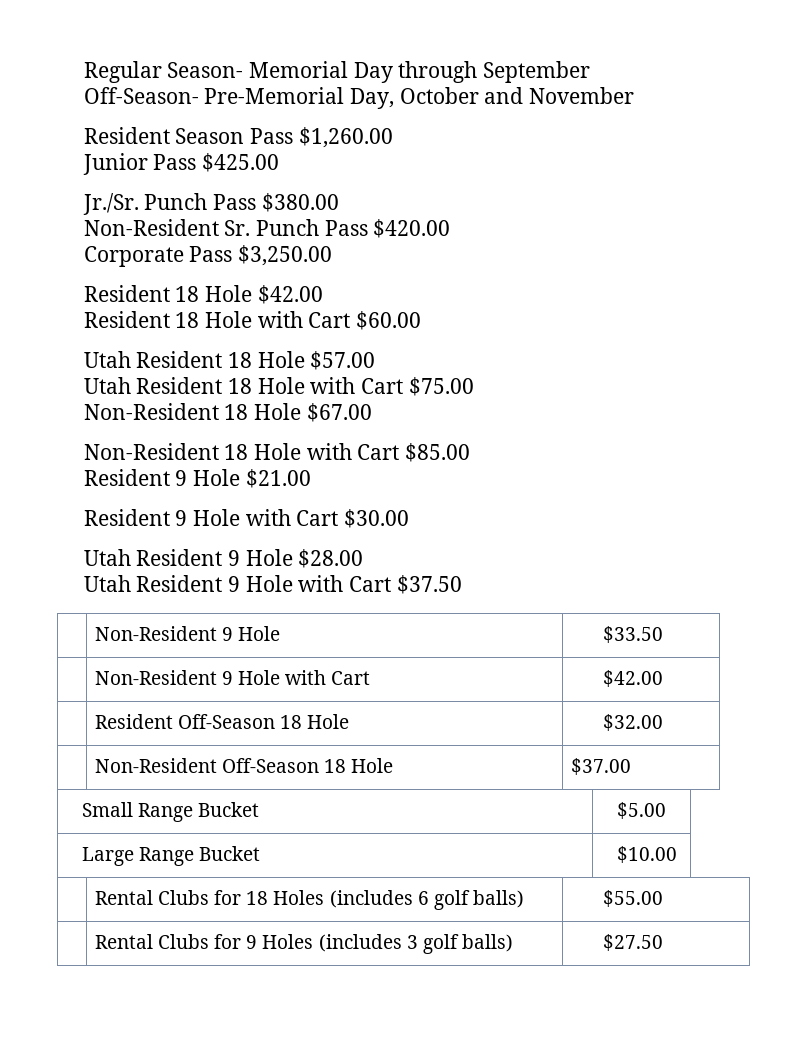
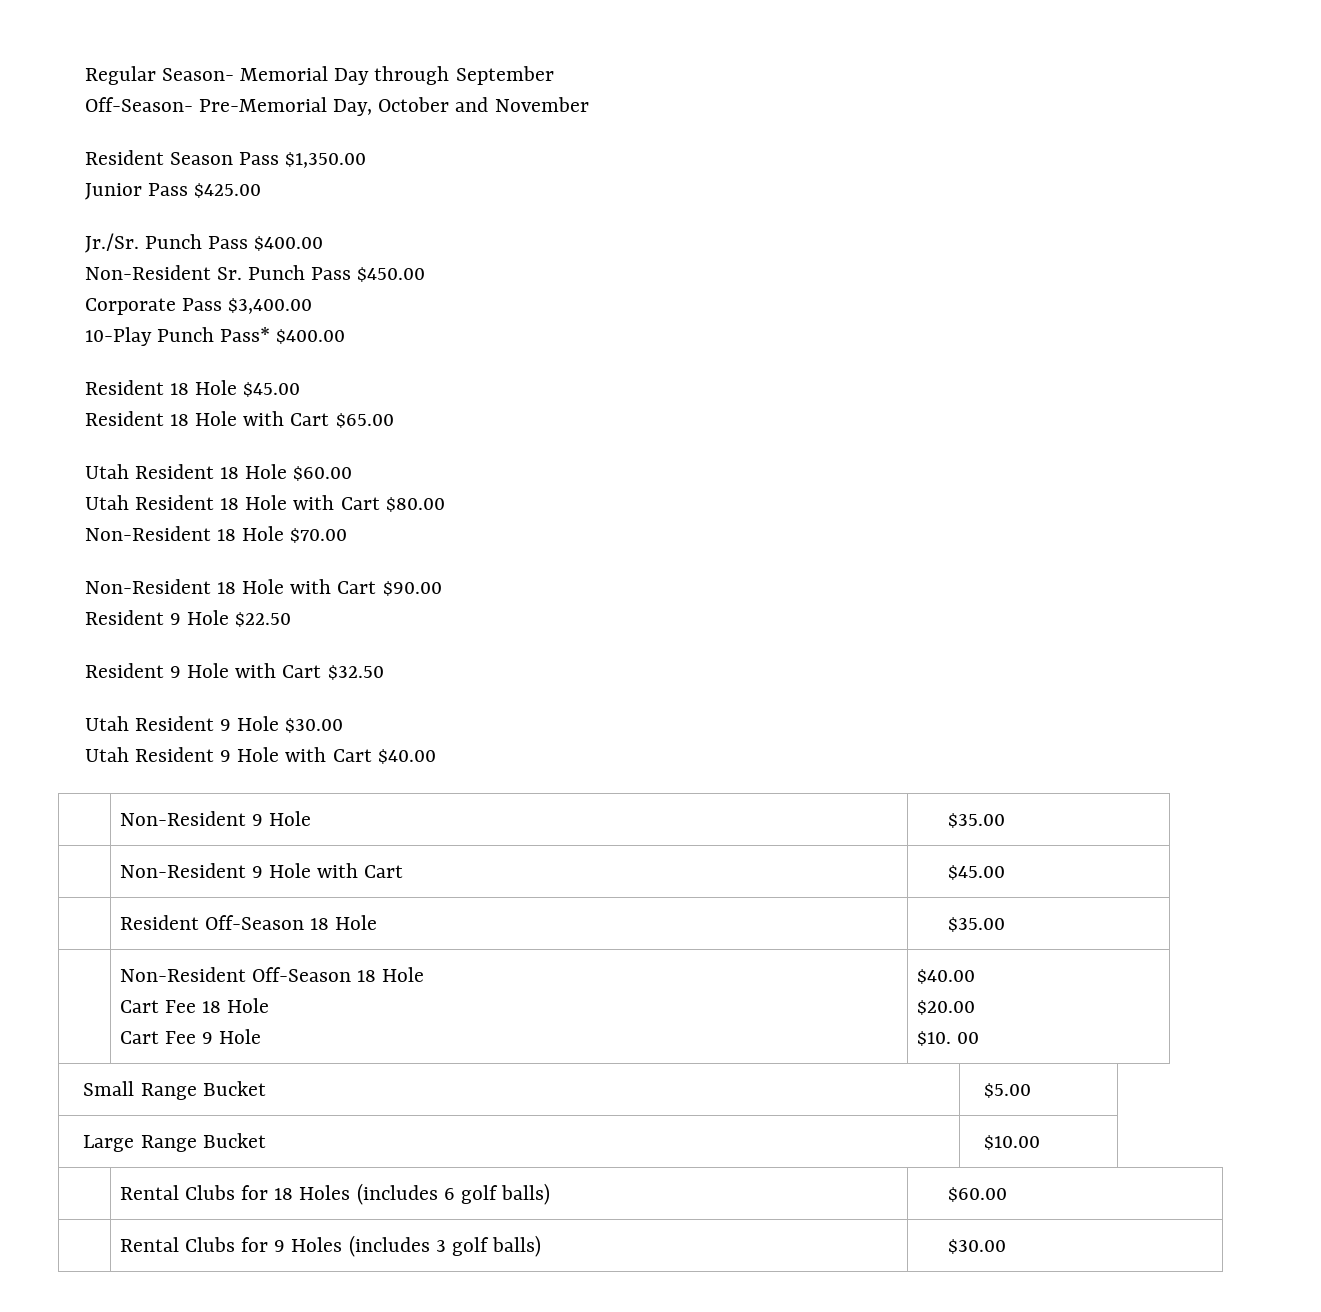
- Resident Season Pass $1,260.00
+ Resident Season Pass $1,350.00
- Jr./Sr. Punch Pass $380.00
+ Jr./Sr. Punch Pass $400.00
- Non-Resident Sr. Punch Pass $420.00
+ Non-Resident Sr. Punch Pass $450.00
- Corporate Pass $3,250.00
- Resident 18 Hole $42.00
- Resident 18 Hole with Cart $60.00
- Utah Resident 18 Hole $57.00
+ Corporate Pass $3,400.00
+ 10-Play Punch Pass* $400.00
+ Resident 18 Hole $45.00
+ Resident 18 Hole with Cart $65.00
+ Utah Resident 18 Hole $60.00
- Utah Resident 18 Hole with Cart $75.00
- Non-Resident 18 Hole $67.00
+ Utah Resident 18 Hole with Cart $80.00
+ Non-Resident 18 Hole $70.00
- Non-Resident 18 Hole with Cart $85.00
- Resident 9 Hole $21.00
- Resident 9 Hole with Cart $30.00
- Utah Resident 9 Hole $28.00
+ Non-Resident 18 Hole with Cart $90.00
+ Resident 9 Hole $22.50
+ Resident 9 Hole with Cart $32.50
+ Utah Resident 9 Hole $30.00
- Utah Resident 9 Hole with Cart $37.50
+ Utah Resident 9 Hole with Cart $40.00
- | Non-Resident 9 Hole | $33.50
+ | Non-Resident 9 Hole | $35.00
- | Non-Resident 9 Hole with Cart | $42.00
+ | Non-Resident 9 Hole with Cart | $45.00
- | Resident Off-Season 18 Hole | $32.00
+ | Resident Off-Season 18 Hole | $35.00
- | Non-Resident Off-Season 18 Hole | $37.00
+ | Non-Resident Off-Season 18 Hole
+ Cart Fee 18 Hole
+ Cart Fee 9 Hole | $40.00
+ $20.00
+ $10. 00
- | Rental Clubs for 18 Holes (includes 6 golf balls) | $55.00
+ | Rental Clubs for 18 Holes (includes 6 golf balls) | $60.00
- | Rental Clubs for 9 Holes (includes 3 golf balls) | $27.50
+ | Rental Clubs for 9 Holes (includes 3 golf balls) | $30.00

